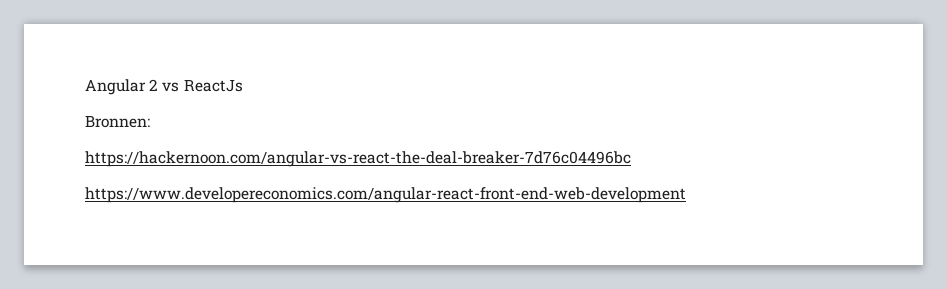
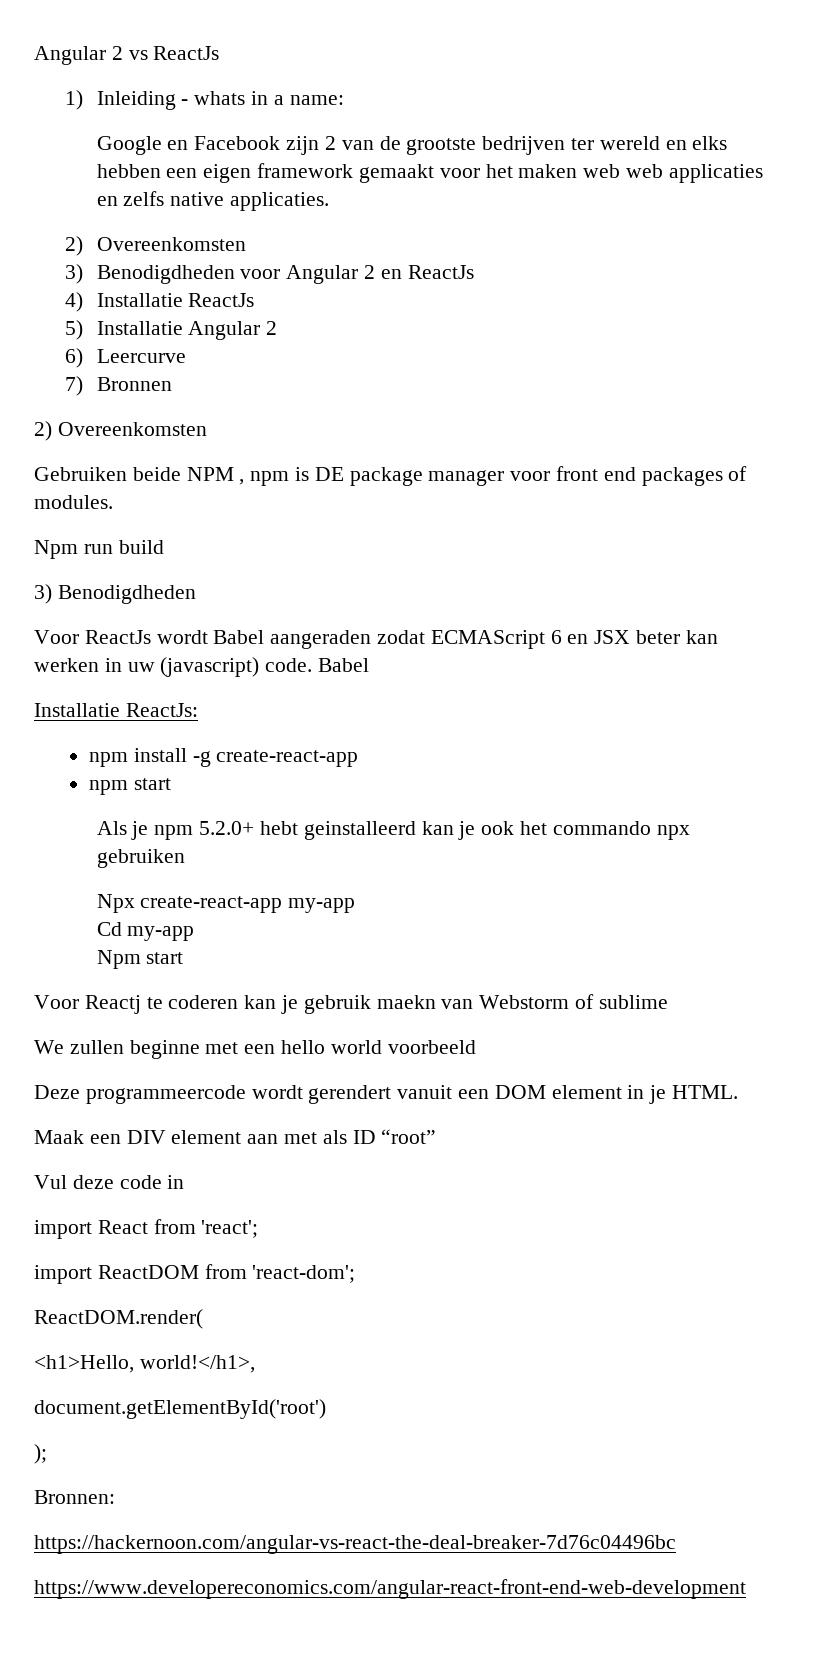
+ 1) Inleiding - whats in a name:
+ Google en Facebook zijn 2 van de grootste bedrijven ter wereld en elks hebben een eigen framework gemaakt voor het maken web web applicaties en zelfs native applicaties.
+ 2) Overeenkomsten
+ 3) Benodigdheden voor Angular 2 en ReactJs
+ 4) Installatie ReactJs
+ 5) Installatie Angular 2
+ 6) Leercurve
+ 7) Bronnen
+ 2) Overeenkomsten
+ Gebruiken beide NPM , npm is DE package manager voor front end packages of modules.
+ Npm run build
+ 3) Benodigdheden
+ Voor ReactJs wordt Babel aangeraden zodat ECMAScript 6 en JSX beter kan werken in uw (javascript) code. Babel
+ Installatie ReactJs:
+ npm install -g create-react-app
+ npm start
+ Als je npm 5.2.0+ hebt geinstalleerd kan je ook het commando npx gebruiken
+ Npx create-react-app my-app
+ Cd my-app
+ Npm start
+ Voor Reactj te coderen kan je gebruik maekn van Webstorm of sublime
+ We zullen beginne met een hello world voorbeeld
+ Deze programmeercode wordt gerendert vanuit een DOM element in je HTML.
+ Maak een DIV element aan met als ID “root”
+ Vul deze code in
+ import React from 'react';
+ import ReactDOM from 'react-dom';
+ ReactDOM.render(
+ <h1>Hello, world!</h1>,
+ document.getElementById('root')
+ );

